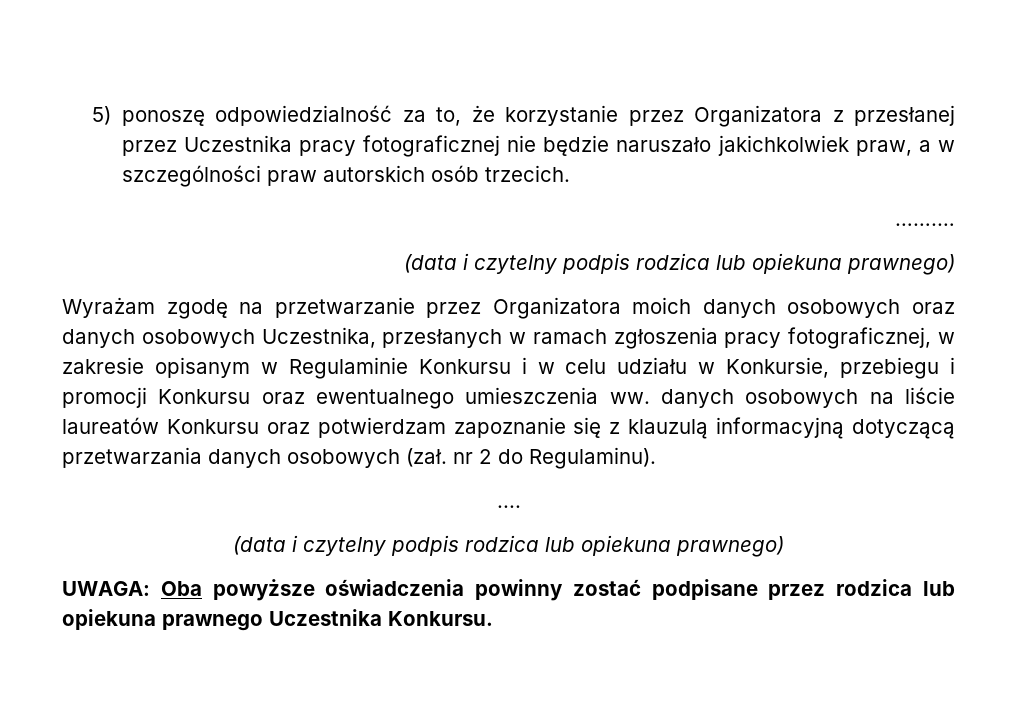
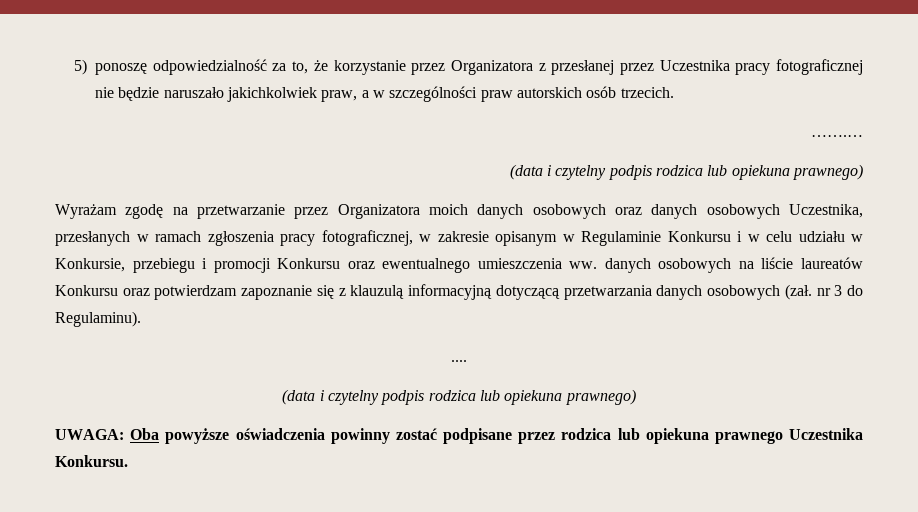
- Wyrażam zgodę na przetwarzanie przez Organizatora moich danych osobowych oraz danych osobowych Uczestnika, przesłanych w ramach zgłoszenia pracy fotograficznej, w zakresie opisanym w Regulaminie Konkursu i w celu udziału w Konkursie, przebiegu i promocji Konkursu oraz ewentualnego umieszczenia ww. danych osobowych na liście laureatów Konkursu oraz potwierdzam zapoznanie się z klauzulą informacyjną dotyczącą przetwarzania danych osobowych (zał. nr 2 do Regulaminu).
+ Wyrażam zgodę na przetwarzanie przez Organizatora moich danych osobowych oraz danych osobowych Uczestnika, przesłanych w ramach zgłoszenia pracy fotograficznej, w zakresie opisanym w Regulaminie Konkursu i w celu udziału w Konkursie, przebiegu i promocji Konkursu oraz ewentualnego umieszczenia ww. danych osobowych na liście laureatów Konkursu oraz potwierdzam zapoznanie się z klauzulą informacyjną dotyczącą przetwarzania danych osobowych (zał. nr 3 do Regulaminu).

